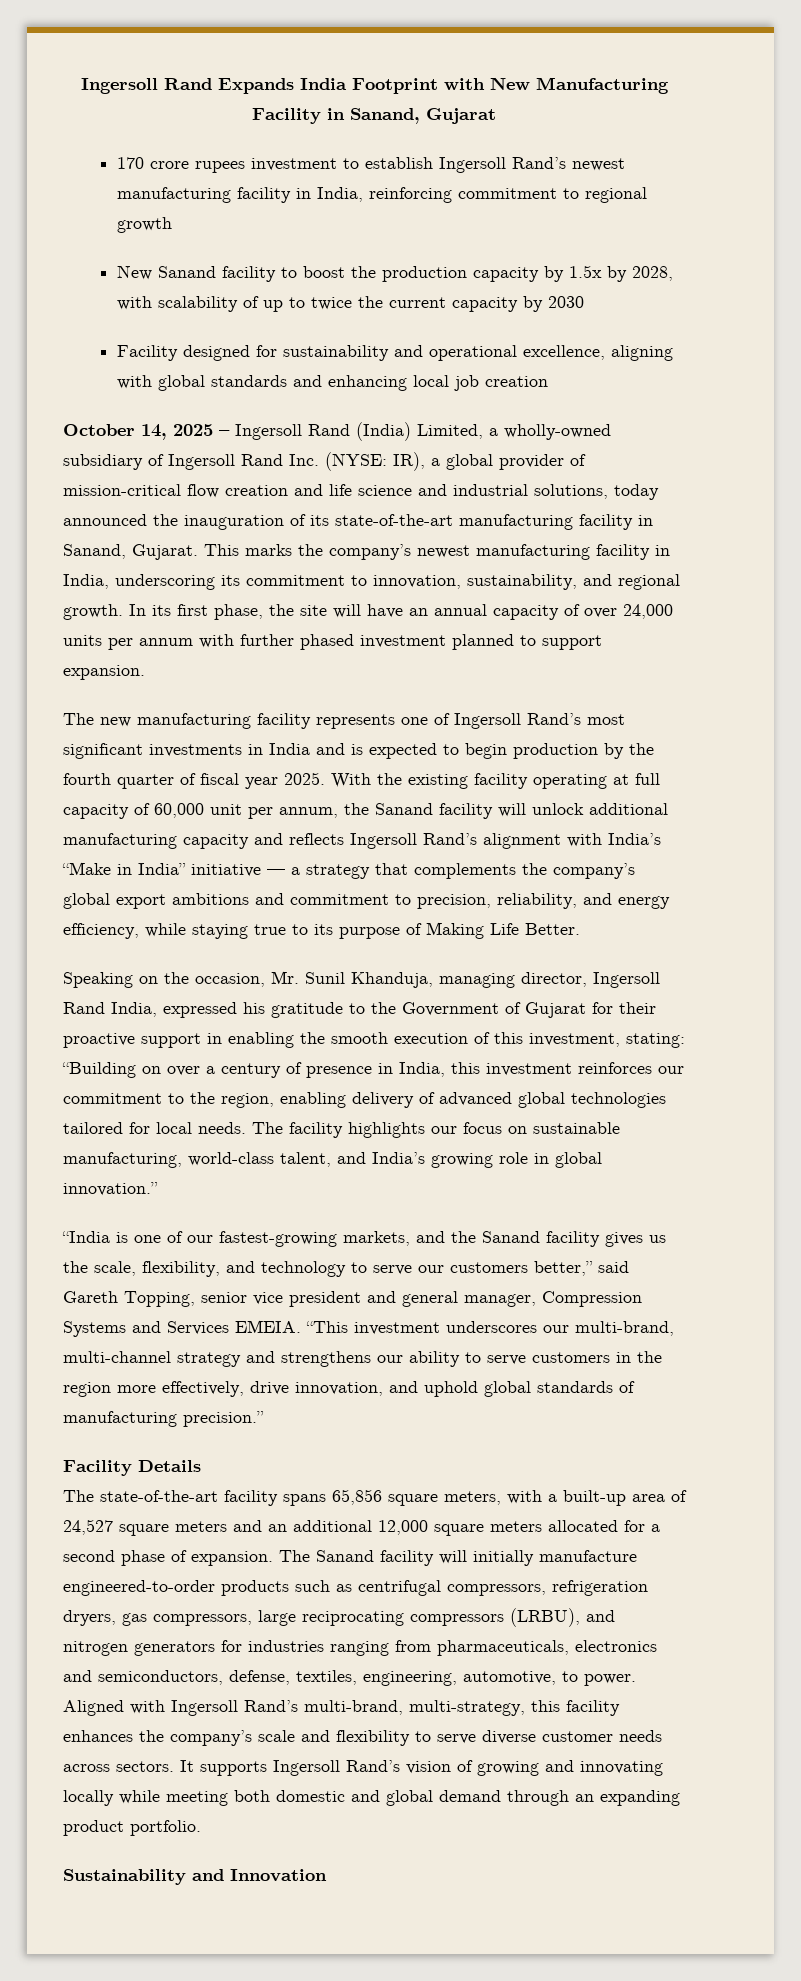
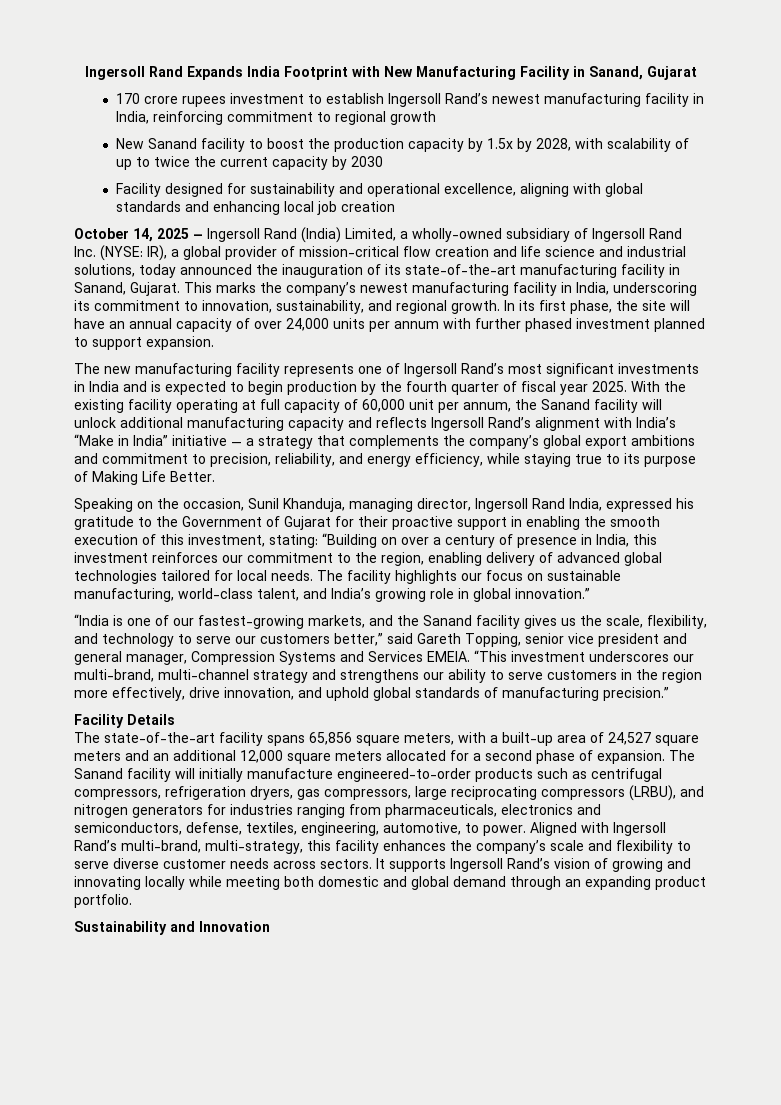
- Speaking on the occasion, Mr. Sunil Khanduja, managing director, Ingersoll Rand India, expressed his gratitude to the Government of Gujarat for their proactive support in enabling the smooth execution of this investment, stating: “Building on over a century of presence in India, this investment reinforces our commitment to the region, enabling delivery of advanced global technologies tailored for local needs.
+ Speaking on the occasion, Sunil Khanduja, managing director, Ingersoll Rand India, expressed his gratitude to the Government of Gujarat for their proactive support in enabling the smooth execution of this investment, stating: “Building on over a century of presence in India, this investment reinforces our commitment to the region, enabling delivery of advanced global technologies tailored for local needs.

